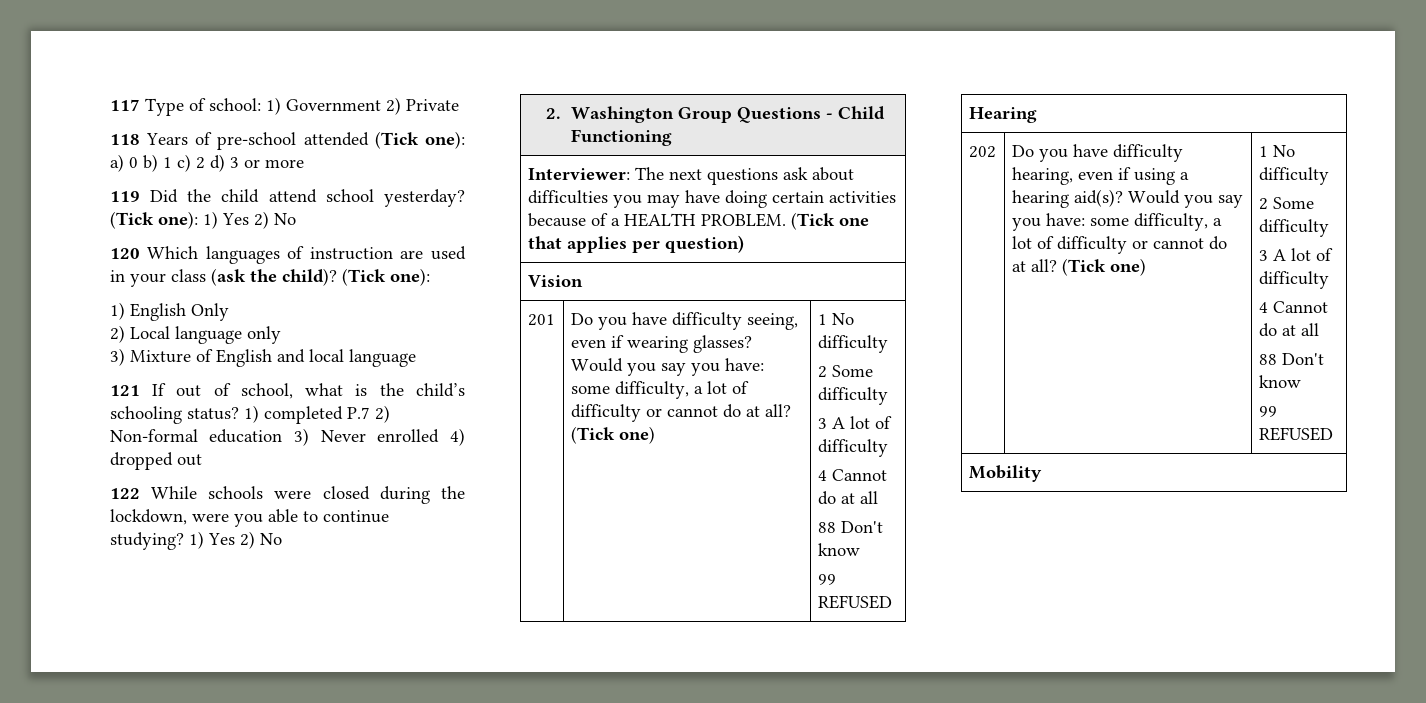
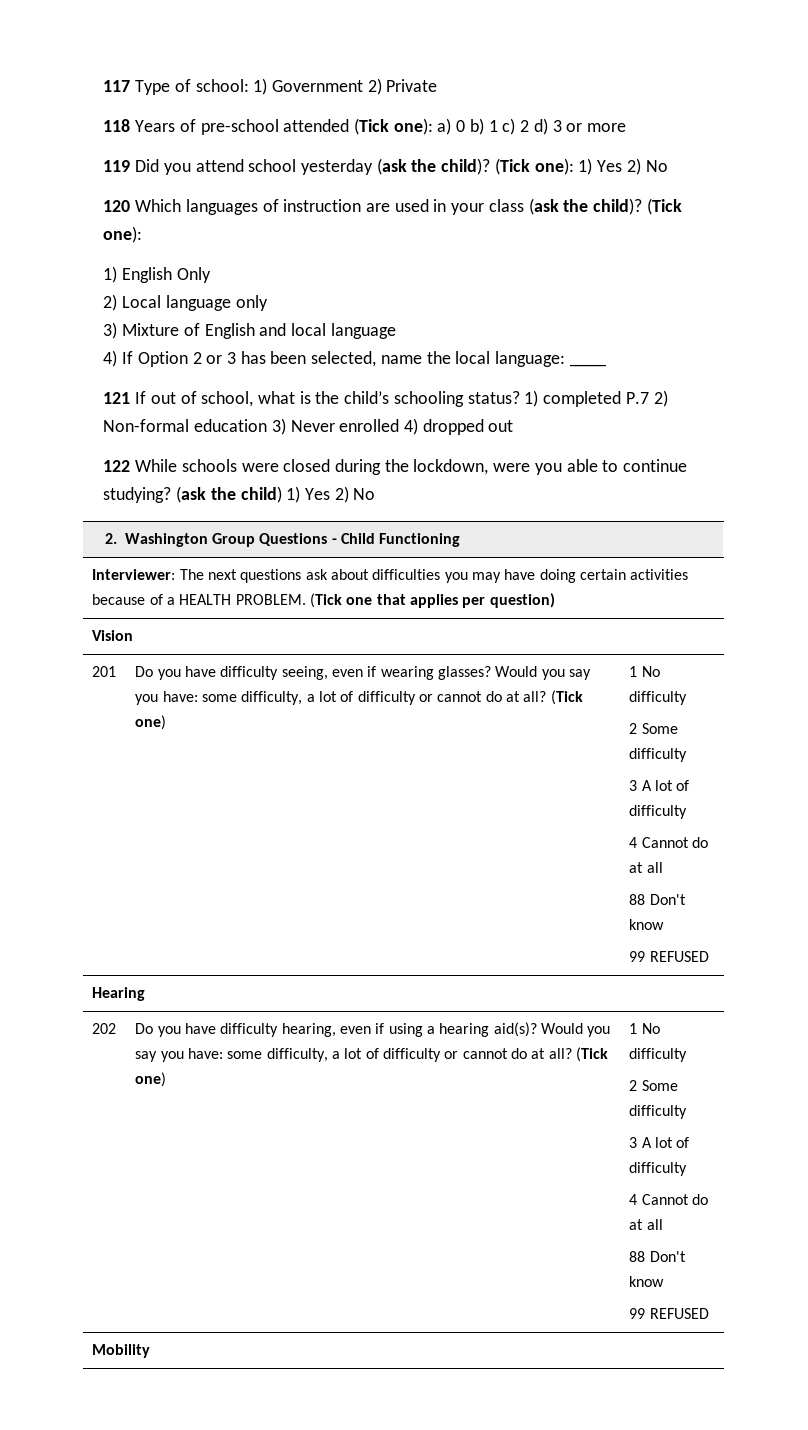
- 119 Did the child attend school yesterday?
+ 119 Did you attend school yesterday (ask the child)?
+ 4) If Option 2 or 3 has been selected, name the local language: ____
- 122 While schools were closed during the lockdown, were you able to continue studying? 1) Yes 2) No
+ 122 While schools were closed during the lockdown, were you able to continue studying? (ask the child) 1) Yes 2) No

